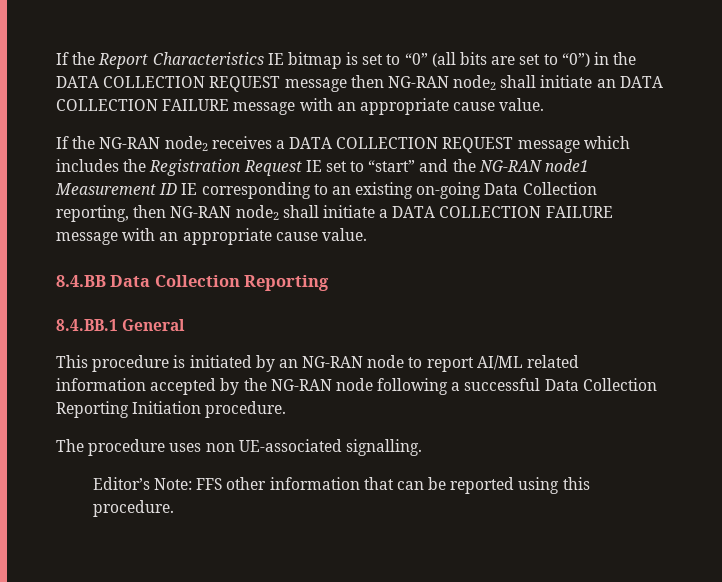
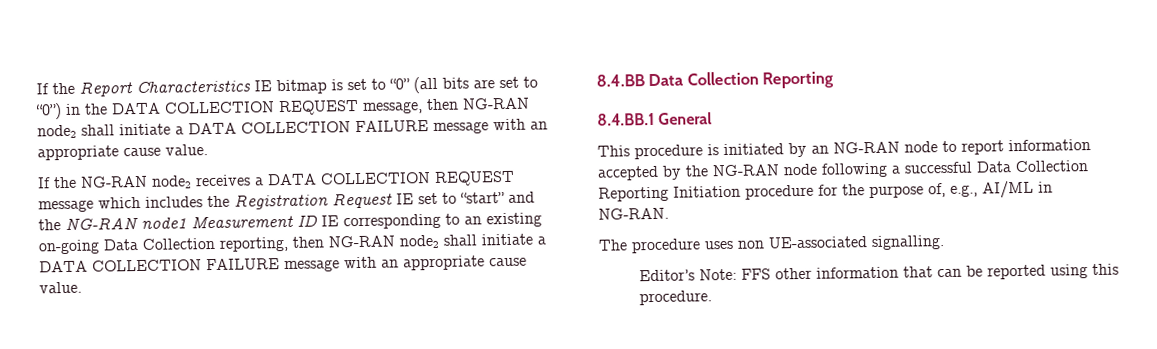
- If the Report Characteristics IE bitmap is set to “0” (all bits are set to “0”) in the DATA COLLECTION REQUEST message then NG-RAN node2 shall initiate an DATA COLLECTION FAILURE message with an appropriate cause value.
+ If the Report Characteristics IE bitmap is set to “0” (all bits are set to “0”) in the DATA COLLECTION REQUEST message, then NG-RAN node2 shall initiate a DATA COLLECTION FAILURE message with an appropriate cause value.
- This procedure is initiated by an NG-RAN node to report AI/ML related information accepted by the NG-RAN node following a successful Data Collection Reporting Initiation procedure.
+ This procedure is initiated by an NG-RAN node to report information accepted by the NG-RAN node following a successful Data Collection Reporting Initiation procedure for the purpose of, e.g., AI/ML in NG-RAN.

